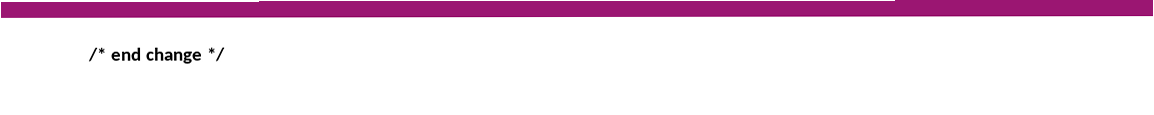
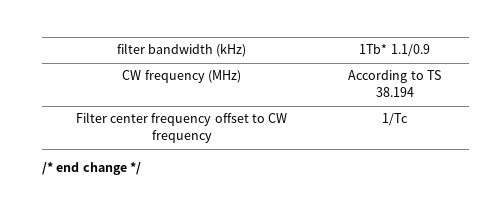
+ filter bandwidth (kHz) | 1Tb* 1.1/0.9
+ CW frequency (MHz) | According to TS 38.194
+ Filter center frequency offset to CW frequency | 1/Tc

